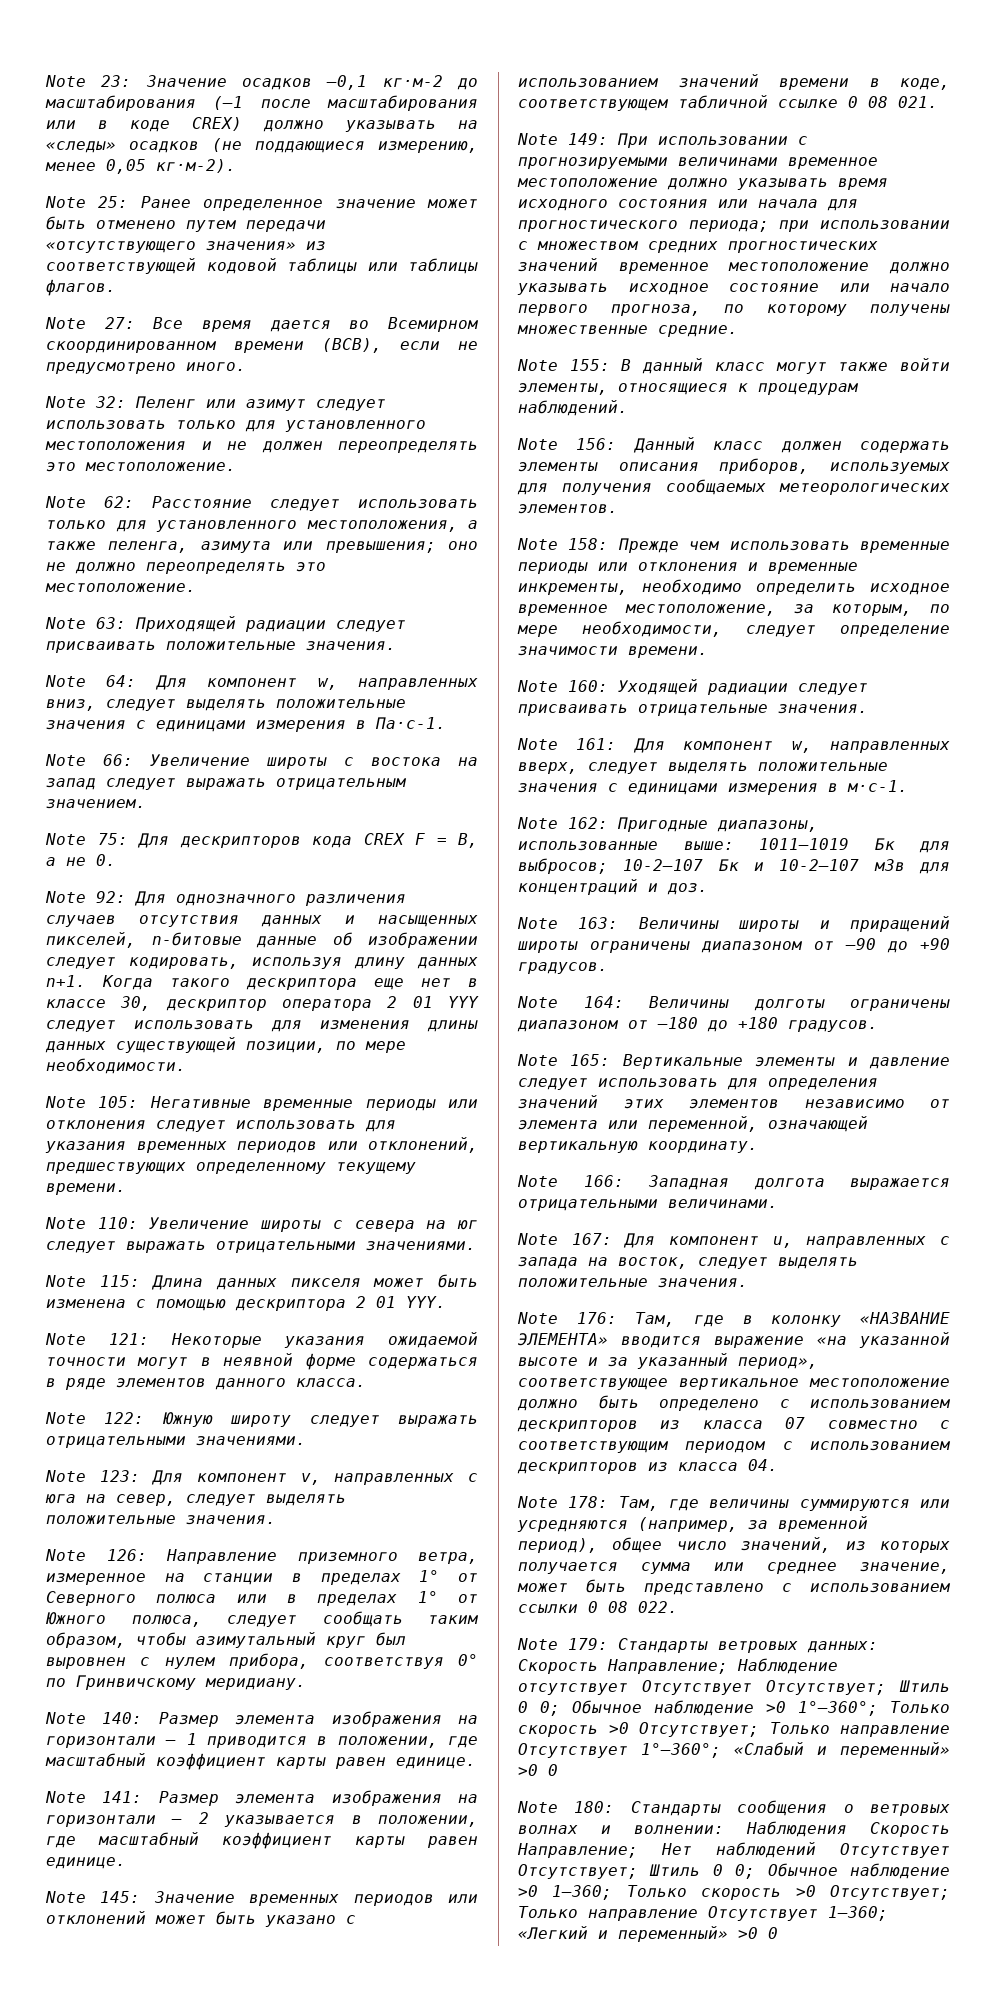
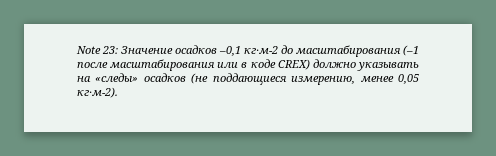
- Note 25: Ранее определенное значение может быть отменено путем передачи «отсутствующего значения» из соответствующей кодовой таблицы или таблицы флагов.
- Note 27: Все время дается во Всемирном скоординированном времени (ВСВ), если не предусмотрено иного.
- Note 32: Пеленг или азимут следует использовать только для установленного местоположения и не должен переопределять это местоположение.
- Note 62: Расстояние следует использовать только для установленного местоположения, а также пеленга, азимута или превышения; оно не должно переопределять это местоположение.
- Note 63: Приходящей радиации следует присваивать положительные значения.
- Note 64: Для компонент w, направленных вниз, следует выделять положительные значения с единицами измерения в Па·с-1.
- Note 66: Увеличение широты с востока на запад следует выражать отрицательным значением.
- Note 75: Для дескрипторов кода CREX F = B, а не 0.
- Note 92: Для однозначного различения случаев отсутствия данных и насыщенных пикселей, n-битовые данные об изображении следует кодировать, используя длину данных n+1. Когда такого дескриптора еще нет в классе 30, дескриптор оператора 2 01 YYY следует использовать для изменения длины данных существующей позиции, по мере необходимости.
- Note 105: Негативные временные периоды или отклонения следует использовать для указания временных периодов или отклонений, предшествующих определенному текущему времени.
- Note 110: Увеличение широты с севера на юг следует выражать отрицательными значениями.
- Note 115: Длина данных пикселя может быть изменена с помощью дескриптора 2 01 YYY.
- Note 121: Некоторые указания ожидаемой точности могут в неявной форме содержаться в ряде элементов данного класса.
- Note 122: Южную широту следует выражать отрицательными значениями.
- Note 123: Для компонент v, направленных с юга на север, следует выделять положительные значения.
- Note 126: Направление приземного ветра, измеренное на станции в пределах 1° от Северного полюса или в пределах 1° от Южного полюса, следует сообщать таким образом, чтобы азимутальный круг был выровнен с нулем прибора, соответствуя 0° по Гринвичскому меридиану.
- Note 140: Размер элемента изображения на горизонтали — 1 приводится в положении, где масштабный коэффициент карты равен единице.
- Note 141: Размер элемента изображения на горизонтали — 2 указывается в положении, где масштабный коэффициент карты равен единице.
- Note 145: Значение временных периодов или отклонений может быть указано с использованием значений времени в коде, соответствующем табличной ссылке 0 08 021.
- Note 149: При использовании с прогнозируемыми величинами временное местоположение должно указывать время исходного состояния или начала для прогностического периода; при использовании с множеством средних прогностических значений временное местоположение должно указывать исходное состояние или начало первого прогноза, по которому получены множественные средние.
- Note 155: В данный класс могут также войти элементы, относящиеся к процедурам наблюдений.
- Note 156: Данный класс должен содержать элементы описания приборов, используемых для получения сообщаемых метеорологических элементов.
- Note 158: Прежде чем использовать временные периоды или отклонения и временные инкременты, необходимо определить исходное временное местоположение, за которым, по мере необходимости, следует определение значимости времени.
- Note 160: Уходящей радиации следует присваивать отрицательные значения.
- Note 161: Для компонент w, направленных вверх, следует выделять положительные значения с единицами измерения в м·с-1.
- Note 162: Пригодные диапазоны, использованные выше: 1011–1019 Бк для выбросов; 10-2–107 Бк и 10-2–107 мЗв для концентраций и доз.
- Note 163: Величины широты и приращений широты ограничены диапазоном от –90 до +90 градусов.
- Note 164: Величины долготы ограничены диапазоном от –180 до +180 градусов.
- Note 165: Вертикальные элементы и давление следует использовать для определения значений этих элементов независимо от элемента или переменной, означающей вертикальную координату.
- Note 166: Западная долгота выражается отрицательными величинами.
- Note 167: Для компонент u, направленных с запада на восток, следует выделять положительные значения.
- Note 176: Там, где в колонку «НАЗВАНИЕ ЭЛЕМЕНТА» вводится выражение «на указанной высоте и за указанный период», соответствующее вертикальное местоположение должно быть определено с использованием дескрипторов из класса 07 совместно с соответствующим периодом с использованием дескрипторов из класса 04.
- Note 178: Там, где величины суммируются или усредняются (например, за временной период), общее число значений, из которых получается сумма или среднее значение, может быть представлено с использованием ссылки 0 08 022.
- Note 179: Стандарты ветровых данных: Скорость Направление; Наблюдение отсутствует Отсутствует Отсутствует; Штиль 0 0; Обычное наблюдение >0 1°–360°; Только скорость >0 Отсутствует; Только направление Отсутствует 1°–360°; «Слабый и переменный» >0 0
- Note 180: Стандарты сообщения о ветровых волнах и волнении: Наблюдения Скорость Направление; Нет наблюдений Отсутствует Отсутствует; Штиль 0 0; Обычное наблюдение >0 1–360; Только скорость >0 Отсутствует; Только направление Отсутствует 1–360; «Легкий и переменный» >0 0

